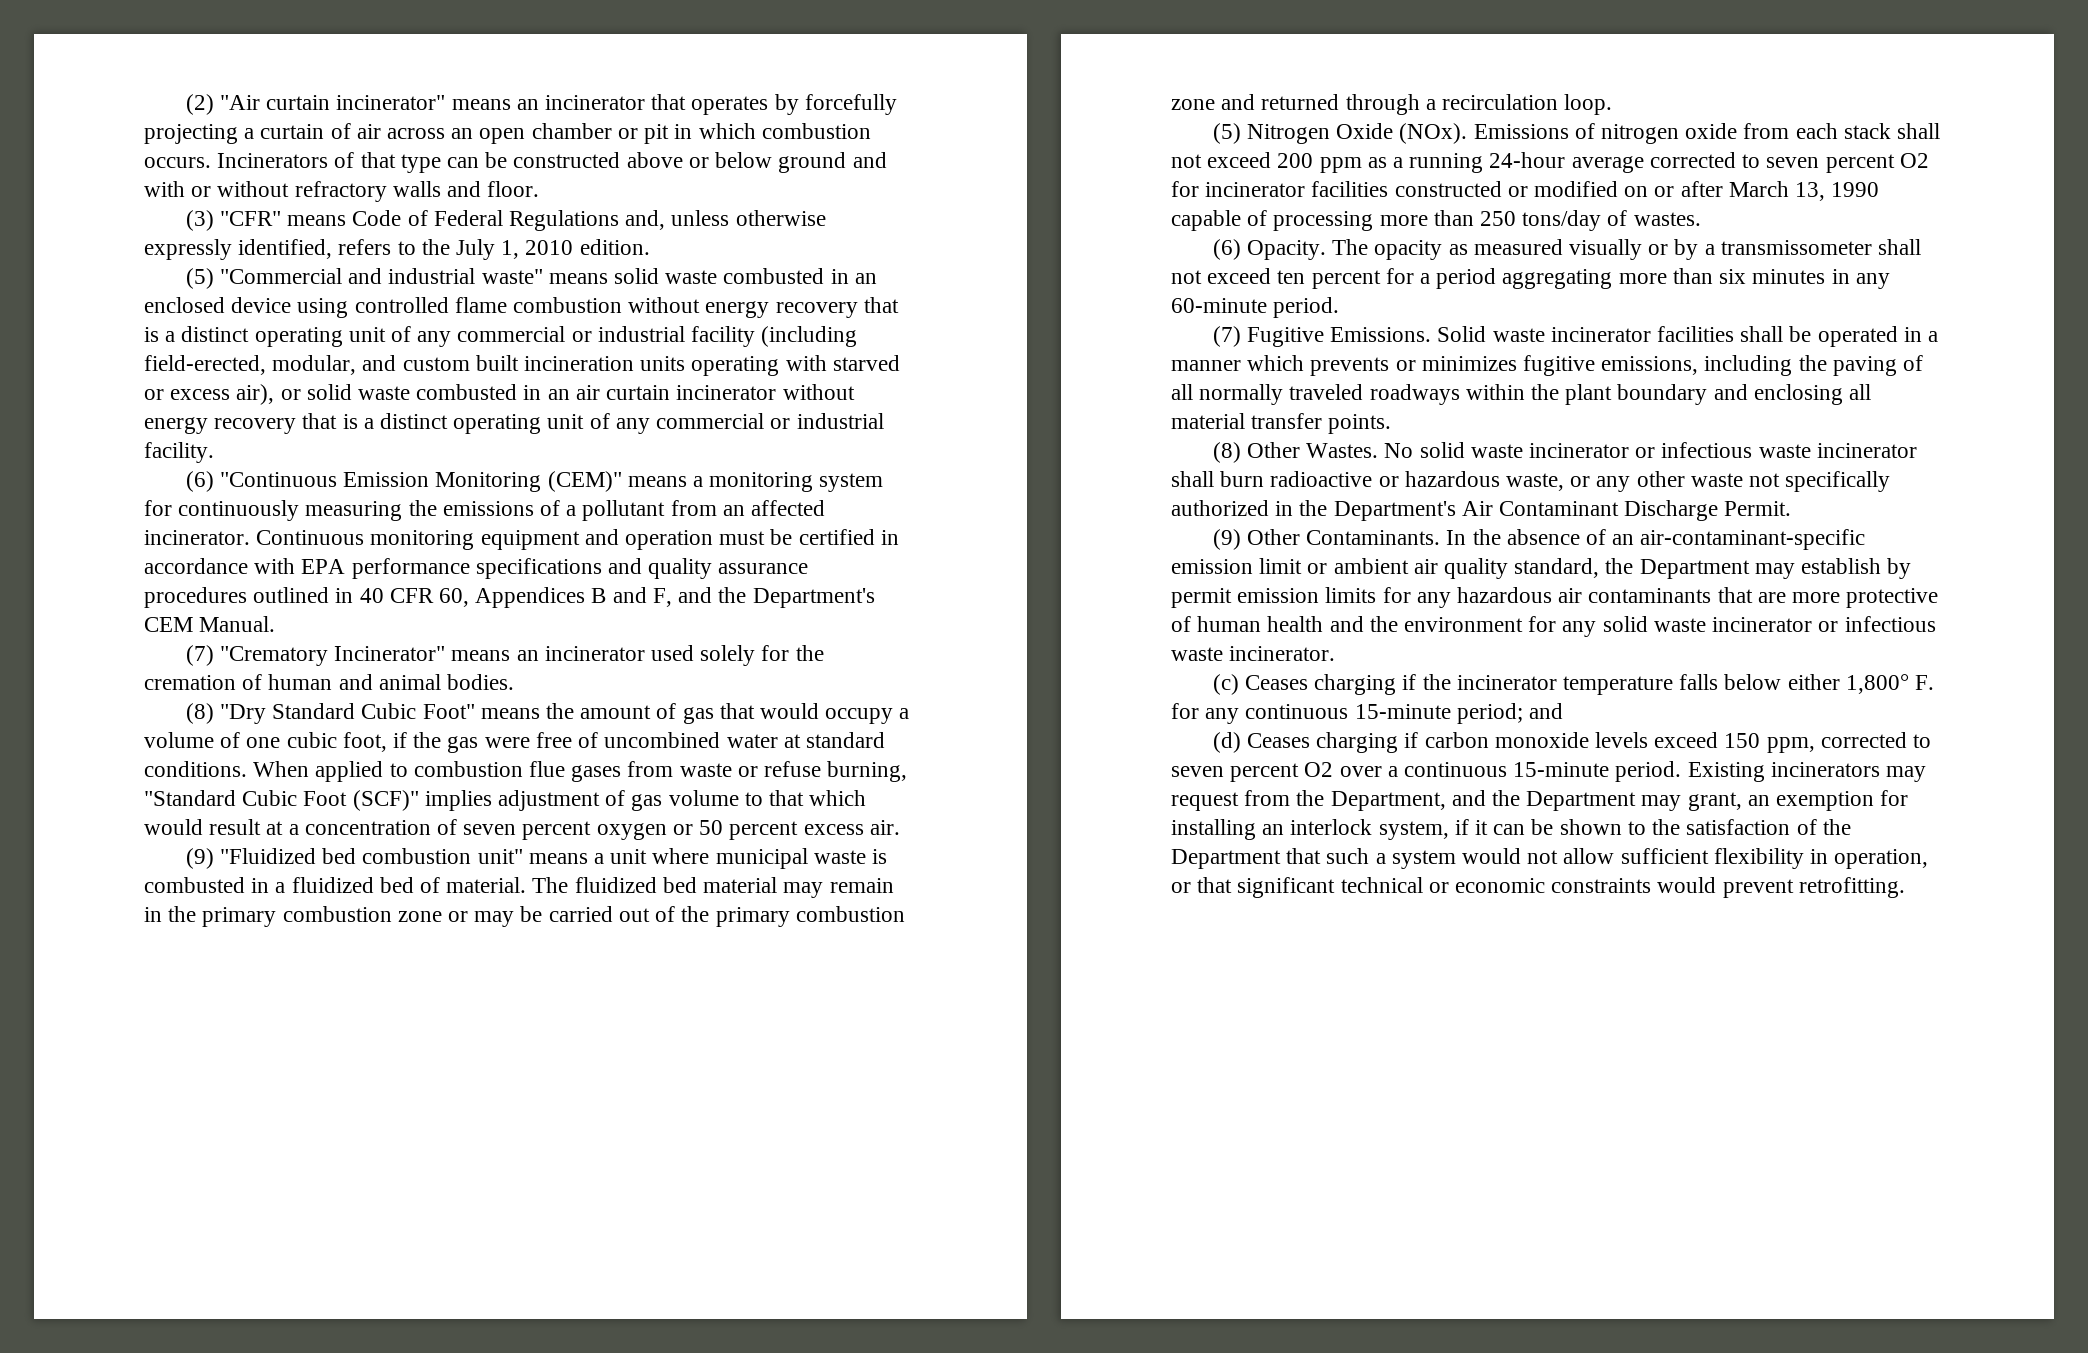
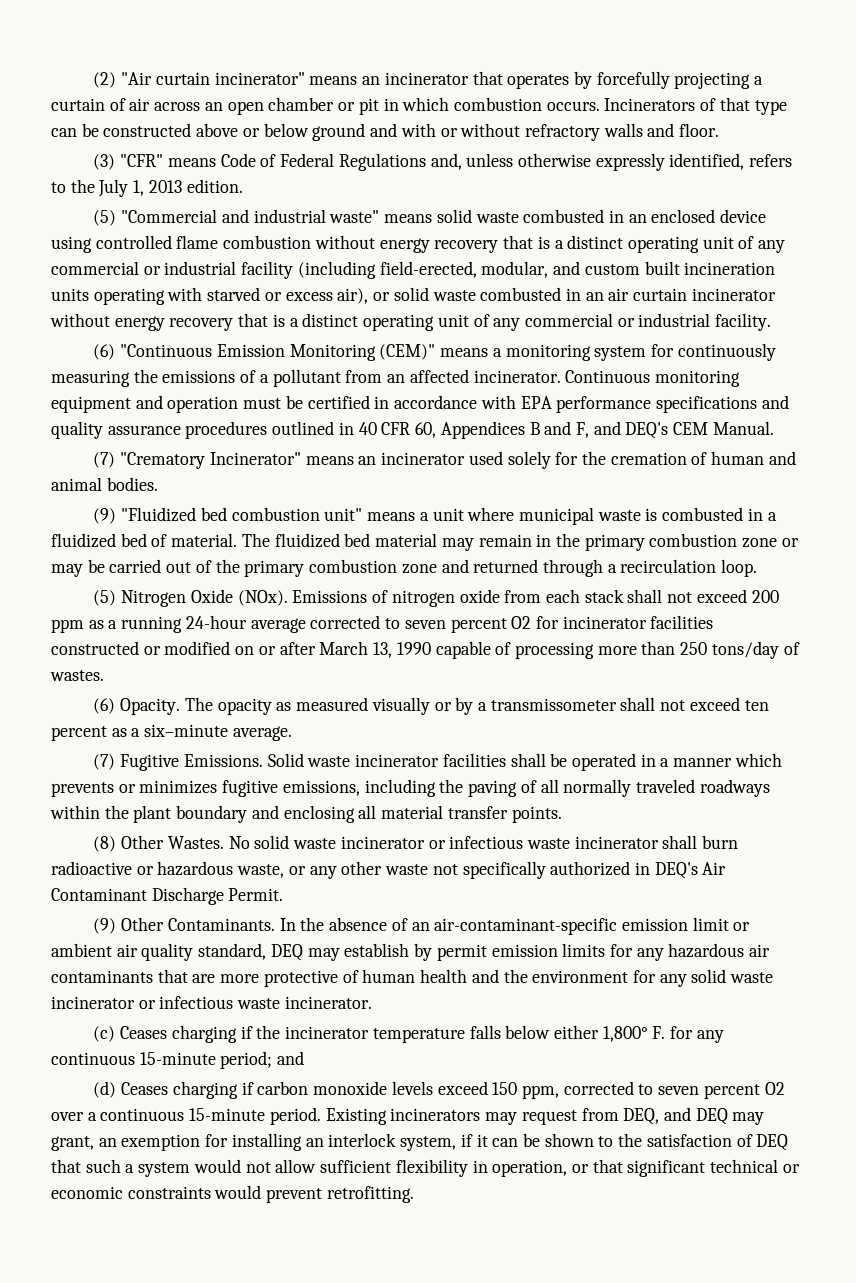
- (3) "CFR" means Code of Federal Regulations and, unless otherwise expressly identified, refers to the July 1, 2010 edition.
+ (3) "CFR" means Code of Federal Regulations and, unless otherwise expressly identified, refers to the July 1, 2013 edition.
- Continuous monitoring equipment and operation must be certified in accordance with EPA performance specifications and quality assurance procedures outlined in 40 CFR 60, Appendices B and F, and the Department's CEM Manual.
+ Continuous monitoring equipment and operation must be certified in accordance with EPA performance specifications and quality assurance procedures outlined in 40 CFR 60, Appendices B and F, and DEQ's CEM Manual.
- (8) "Dry Standard Cubic Foot" means the amount of gas that would occupy a volume of one cubic foot, if the gas were free of uncombined water at standard conditions. When applied to combustion flue gases from waste or refuse burning, "Standard Cubic Foot (SCF)" implies adjustment of gas volume to that which would result at a concentration of seven percent oxygen or 50 percent excess air.
- The opacity as measured visually or by a transmissometer shall not exceed ten percent for a period aggregating more than six minutes in any 60-minute period.
+ The opacity as measured visually or by a transmissometer shall not exceed ten percent as a six–minute average.
- No solid waste incinerator or infectious waste incinerator shall burn radioactive or hazardous waste, or any other waste not specifically authorized in the Department's Air Contaminant Discharge Permit.
+ No solid waste incinerator or infectious waste incinerator shall burn radioactive or hazardous waste, or any other waste not specifically authorized in DEQ's Air Contaminant Discharge Permit.
- In the absence of an air-contaminant-specific emission limit or ambient air quality standard, the Department may establish by permit emission limits for any hazardous air contaminants that are more protective of human health and the environment for any solid waste incinerator or infectious waste incinerator.
+ In the absence of an air-contaminant-specific emission limit or ambient air quality standard, DEQ may establish by permit emission limits for any hazardous air contaminants that are more protective of human health and the environment for any solid waste incinerator or infectious waste incinerator.
- Existing incinerators may request from the Department, and the Department may grant, an exemption for installing an interlock system, if it can be shown to the satisfaction of the Department that such a system would not allow sufficient flexibility in operation, or that significant technical or economic constraints would prevent retrofitting.
+ Existing incinerators may request from DEQ, and DEQ may grant, an exemption for installing an interlock system, if it can be shown to the satisfaction of DEQ that such a system would not allow sufficient flexibility in operation, or that significant technical or economic constraints would prevent retrofitting.

